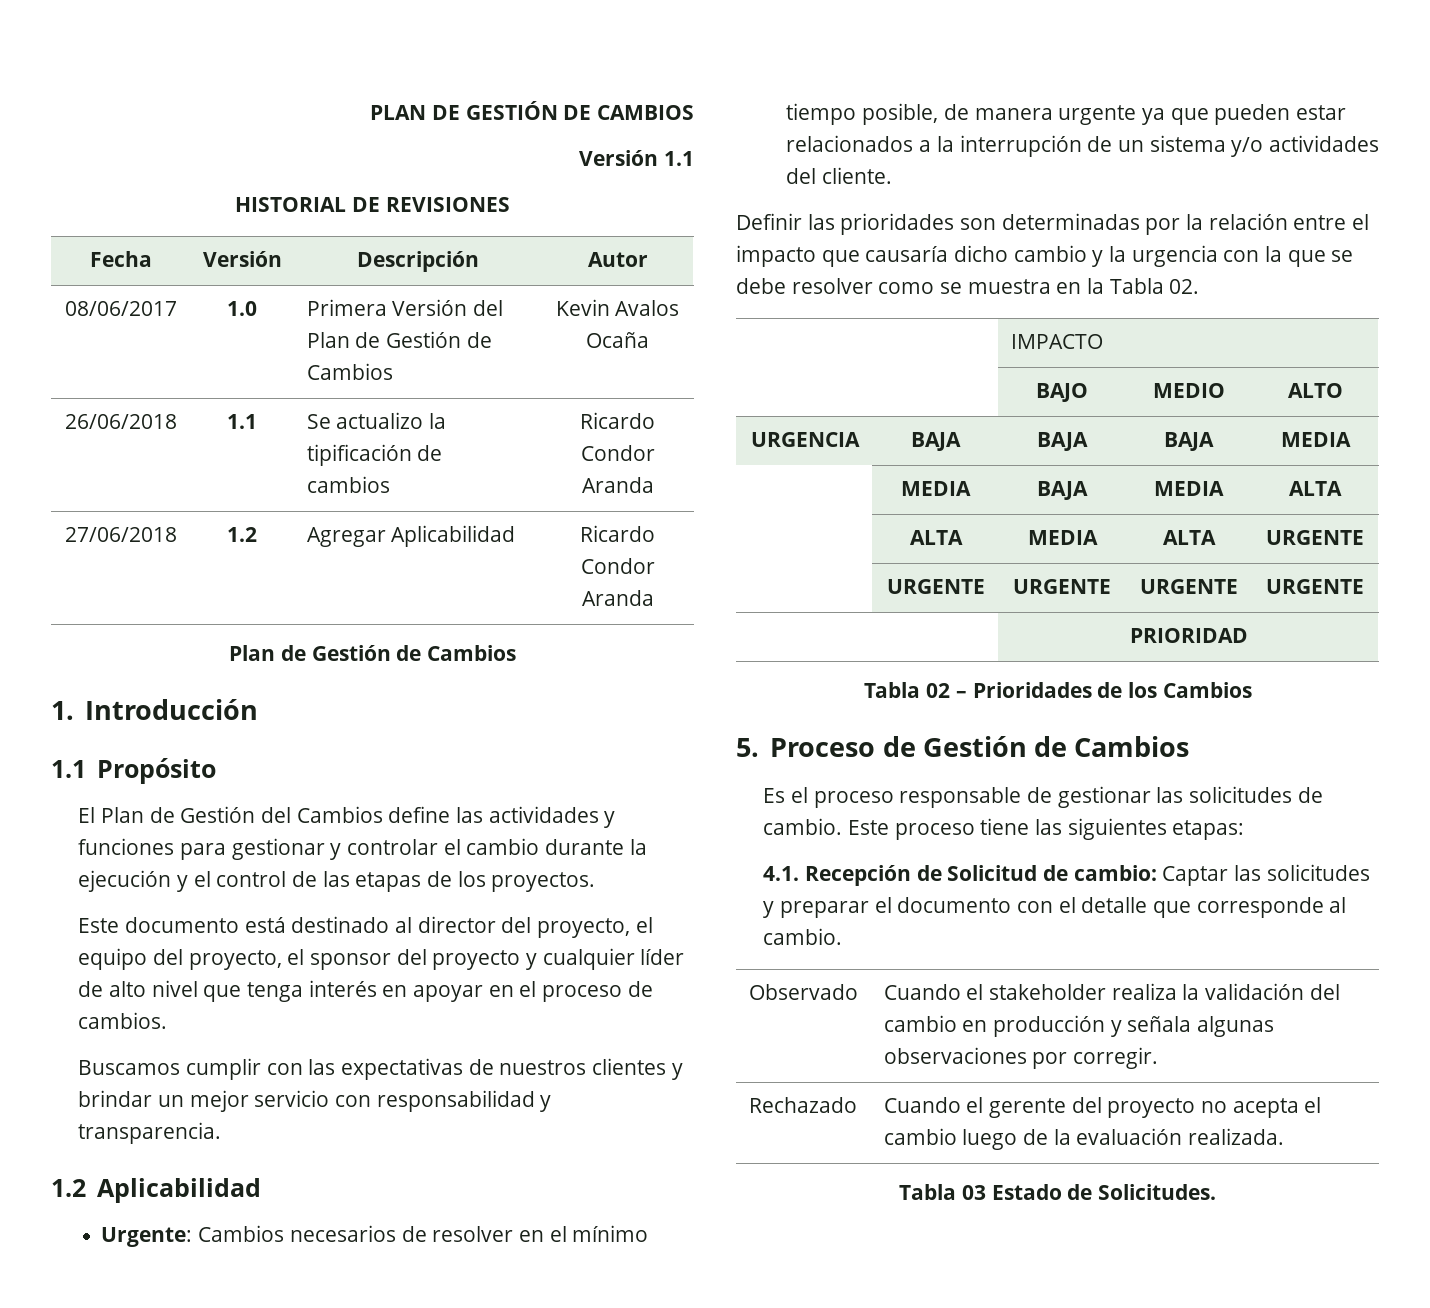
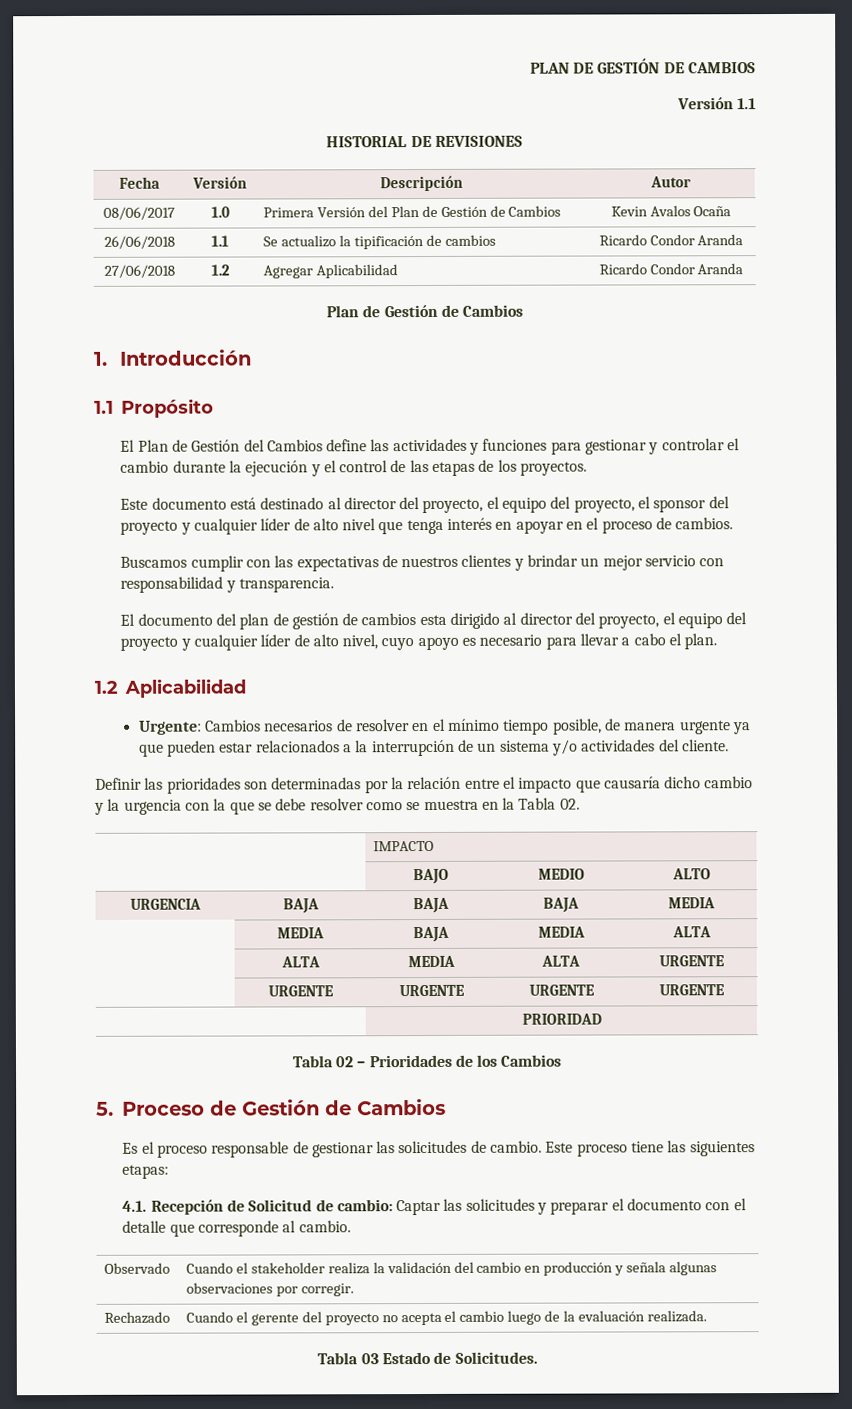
+ El documento del plan de gestión de cambios esta dirigido al director del proyecto, el equipo del proyecto y cualquier líder de alto nivel, cuyo apoyo es necesario para llevar a cabo el plan.

